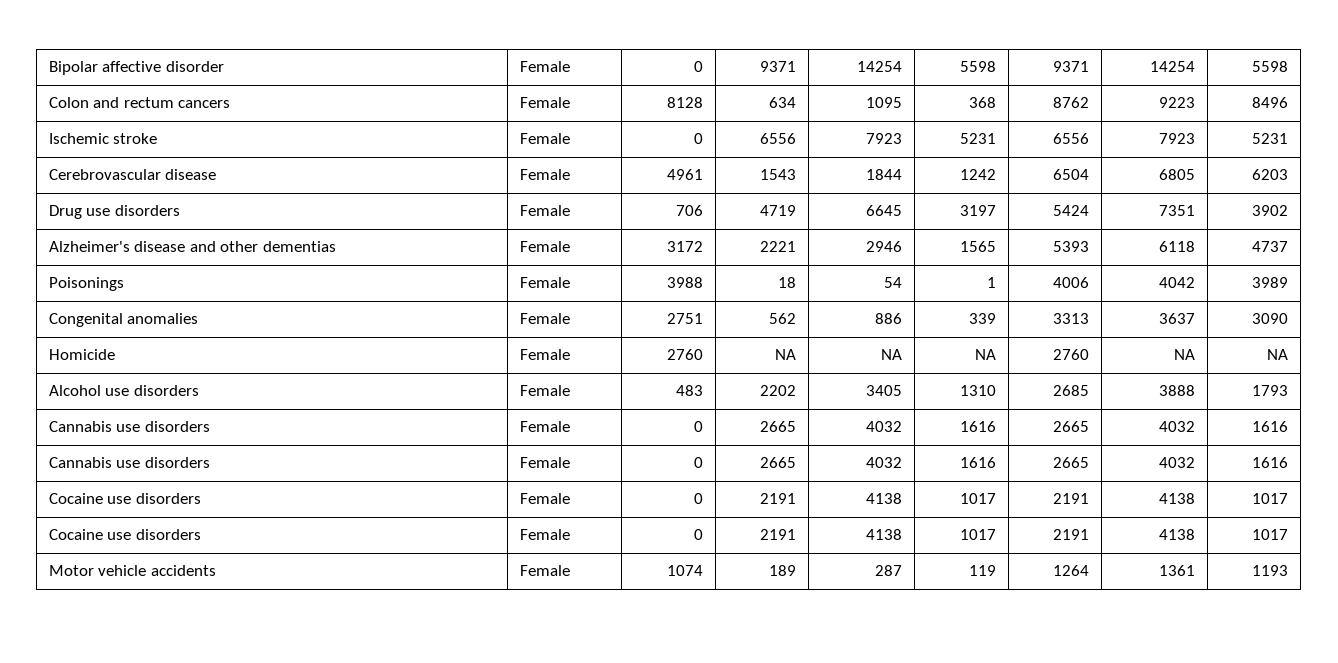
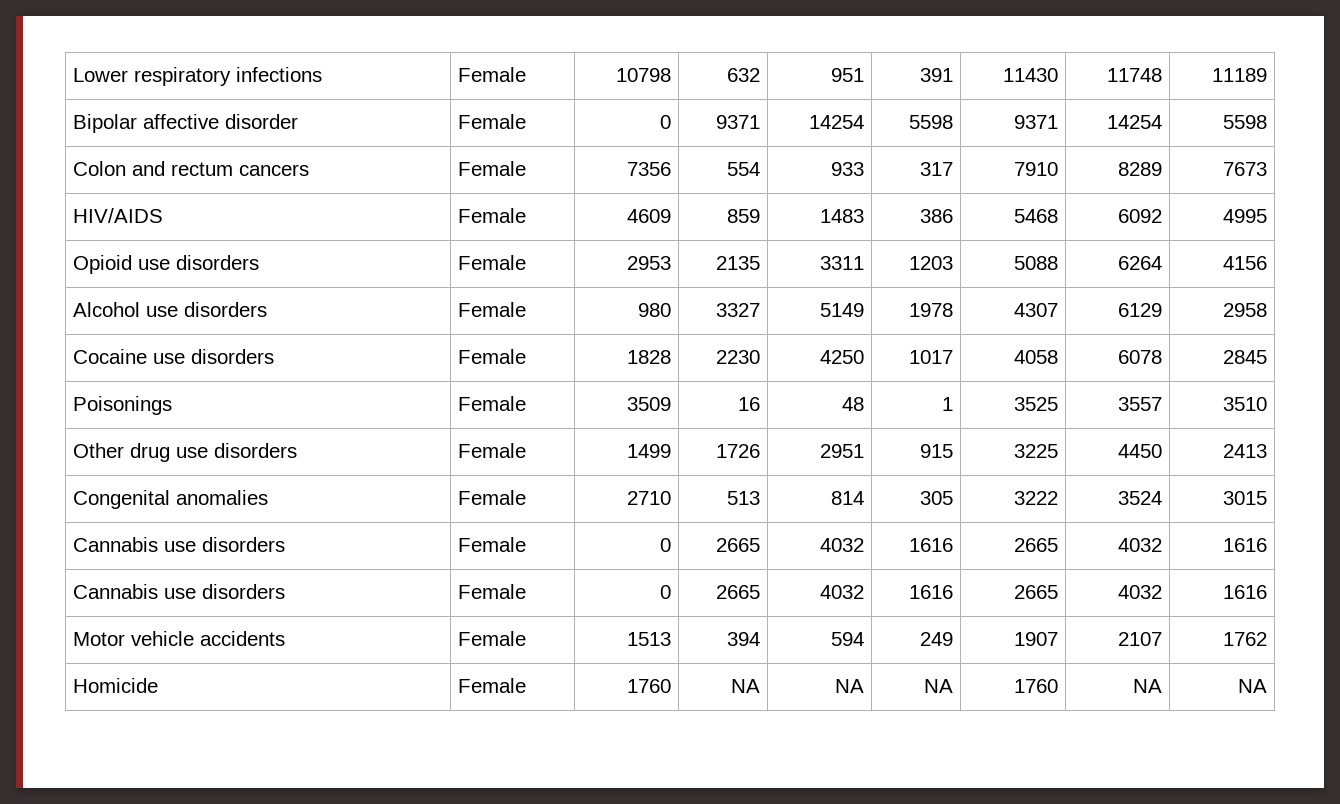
+ Lower respiratory infections | Female | 10798 | 632 | 951 | 391 | 11430 | 11748 | 11189
- Colon and rectum cancers | Female | 8128 | 634 | 1095 | 368 | 8762 | 9223 | 8496
- Ischemic stroke | Female | 0 | 6556 | 7923 | 5231 | 6556 | 7923 | 5231
- Cerebrovascular disease | Female | 4961 | 1543 | 1844 | 1242 | 6504 | 6805 | 6203
- Drug use disorders | Female | 706 | 4719 | 6645 | 3197 | 5424 | 7351 | 3902
- Alzheimer's disease and other dementias | Female | 3172 | 2221 | 2946 | 1565 | 5393 | 6118 | 4737
- Poisonings | Female | 3988 | 18 | 54 | 1 | 4006 | 4042 | 3989
- Congenital anomalies | Female | 2751 | 562 | 886 | 339 | 3313 | 3637 | 3090
- Homicide | Female | 2760 | NA | NA | NA | 2760 | NA | NA
- Alcohol use disorders | Female | 483 | 2202 | 3405 | 1310 | 2685 | 3888 | 1793
+ Colon and rectum cancers | Female | 7356 | 554 | 933 | 317 | 7910 | 8289 | 7673
+ HIV/AIDS | Female | 4609 | 859 | 1483 | 386 | 5468 | 6092 | 4995
+ Opioid use disorders | Female | 2953 | 2135 | 3311 | 1203 | 5088 | 6264 | 4156
+ Alcohol use disorders | Female | 980 | 3327 | 5149 | 1978 | 4307 | 6129 | 2958
+ Cocaine use disorders | Female | 1828 | 2230 | 4250 | 1017 | 4058 | 6078 | 2845
+ Poisonings | Female | 3509 | 16 | 48 | 1 | 3525 | 3557 | 3510
+ Other drug use disorders | Female | 1499 | 1726 | 2951 | 915 | 3225 | 4450 | 2413
+ Congenital anomalies | Female | 2710 | 513 | 814 | 305 | 3222 | 3524 | 3015
  Cannabis use disorders | Female | 0 | 2665 | 4032 | 1616 | 2665 | 4032 | 1616
  Cannabis use disorders | Female | 0 | 2665 | 4032 | 1616 | 2665 | 4032 | 1616
- Cocaine use disorders | Female | 0 | 2191 | 4138 | 1017 | 2191 | 4138 | 1017
- Cocaine use disorders | Female | 0 | 2191 | 4138 | 1017 | 2191 | 4138 | 1017
- Motor vehicle accidents | Female | 1074 | 189 | 287 | 119 | 1264 | 1361 | 1193
+ Motor vehicle accidents | Female | 1513 | 394 | 594 | 249 | 1907 | 2107 | 1762
+ Homicide | Female | 1760 | NA | NA | NA | 1760 | NA | NA

